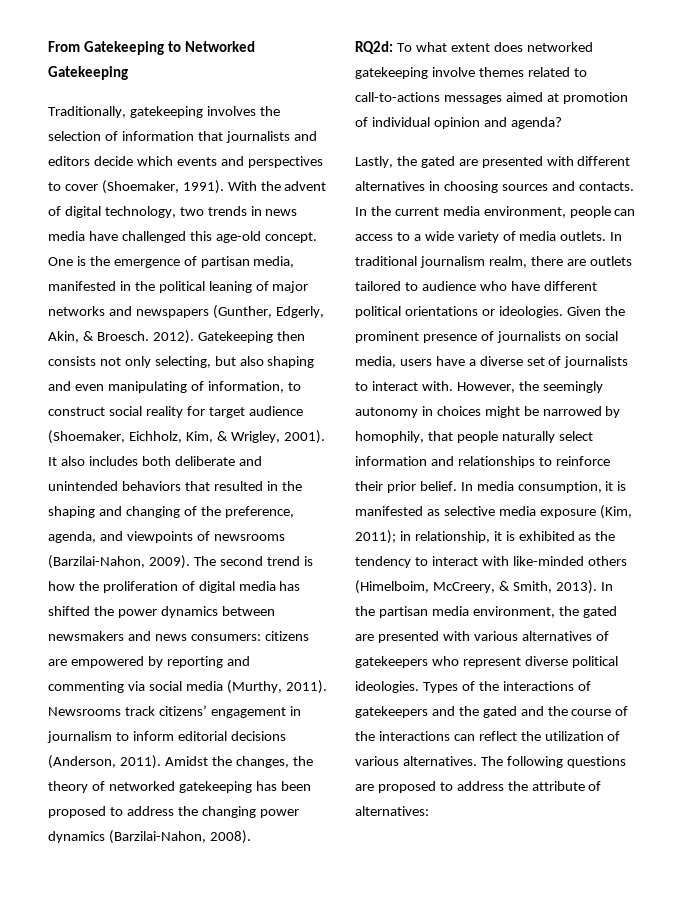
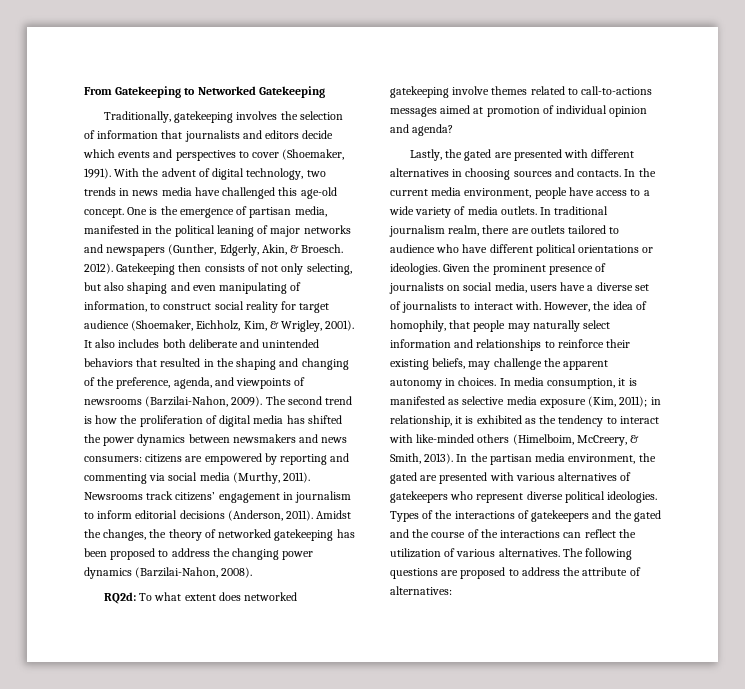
- Gatekeeping then consists not only selecting, but also shaping and even manipulating of information, to construct social reality for target audience (Shoemaker, Eichholz, Kim, & Wrigley, 2001).
+ Gatekeeping then consists of not only selecting, but also shaping and even manipulating of information, to construct social reality for target audience (Shoemaker, Eichholz, Kim, & Wrigley, 2001).
- In the current media environment, people can access to a wide variety of media outlets.
+ In the current media environment, people have access to a wide variety of media outlets.
- However, the seemingly autonomy in choices might be narrowed by homophily, that people naturally select information and relationships to reinforce their prior belief.
+ However, the idea of homophily, that people may naturally select information and relationships to reinforce their existing beliefs, may challenge the apparent autonomy in choices.

